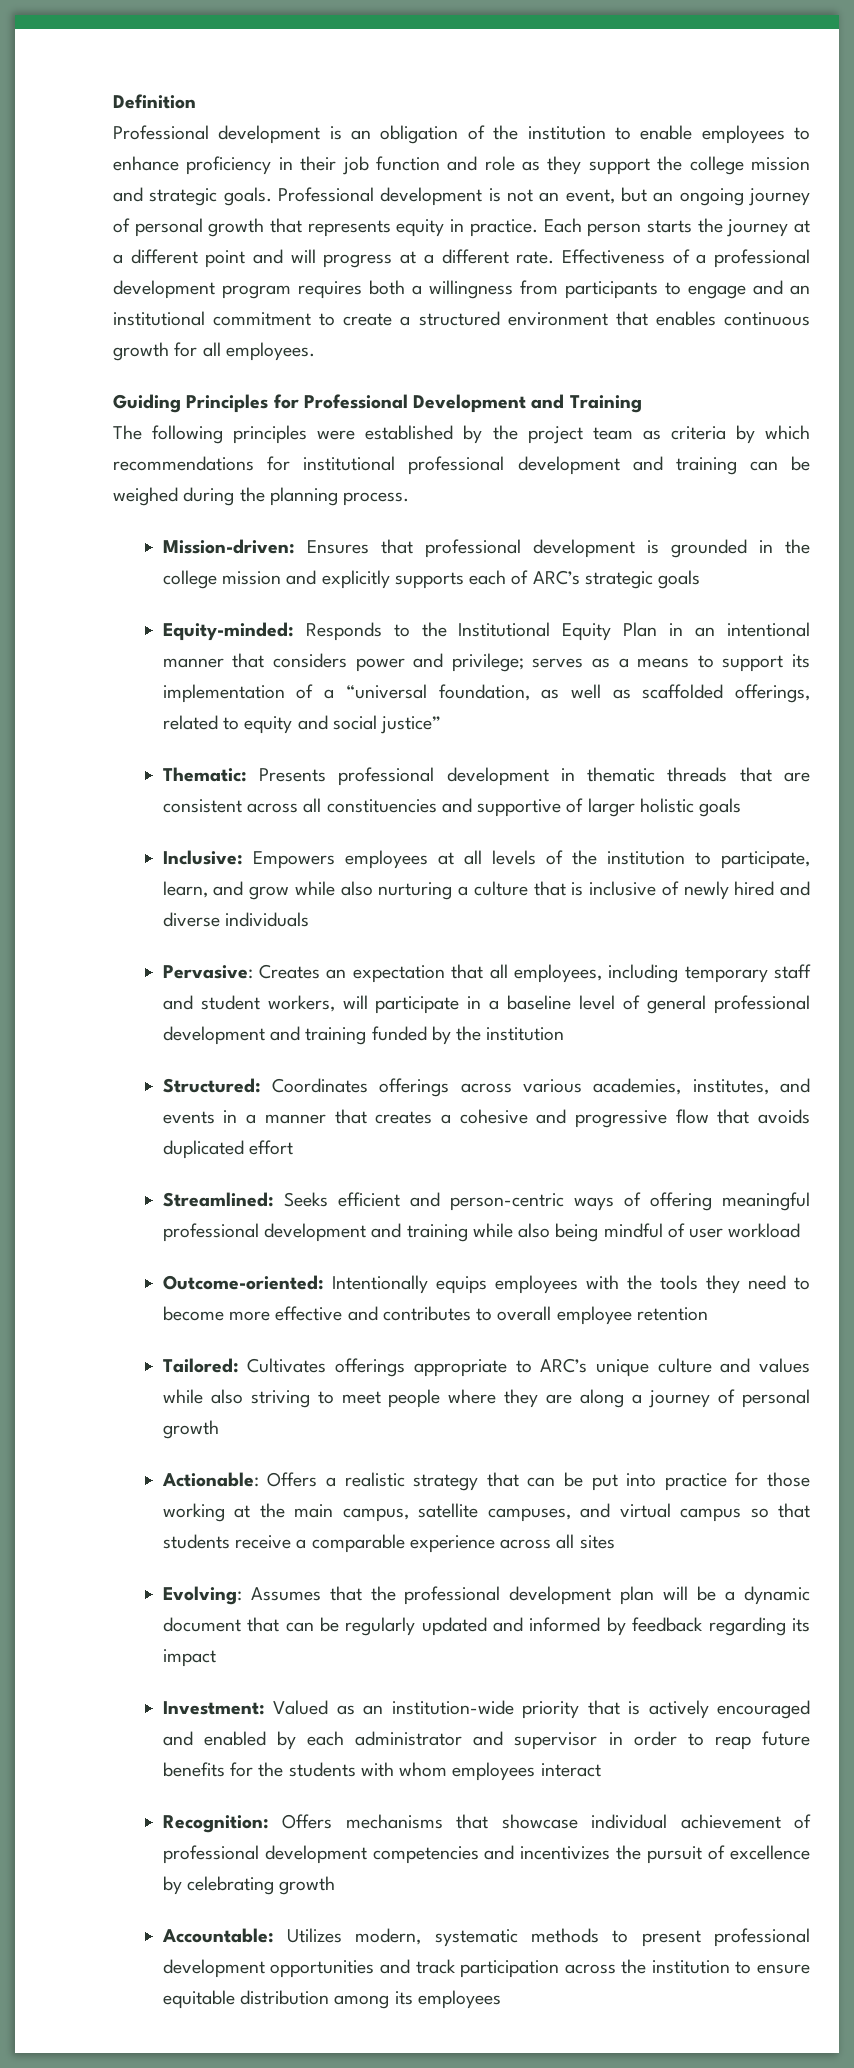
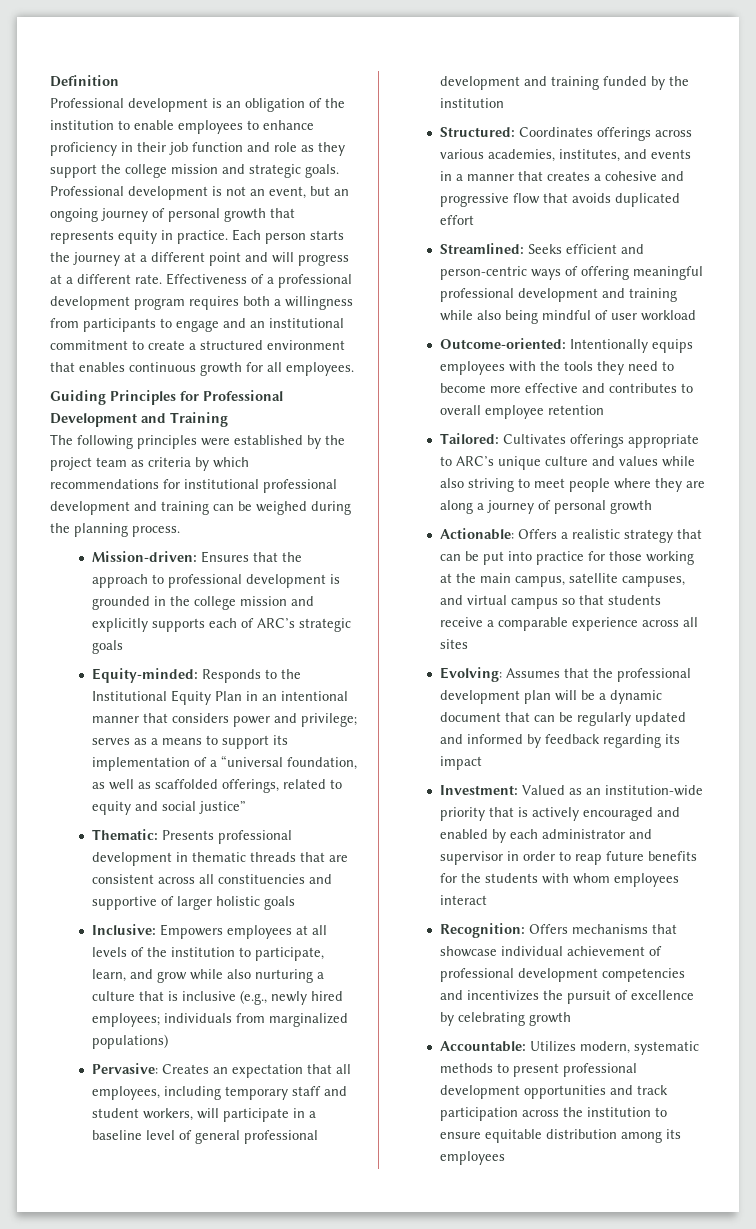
- Mission-driven: Ensures that professional development is grounded in the college mission and explicitly supports each of ARC’s strategic goals
+ Mission-driven: Ensures that the approach to professional development is grounded in the college mission and explicitly supports each of ARC’s strategic goals
- Inclusive: Empowers employees at all levels of the institution to participate, learn, and grow while also nurturing a culture that is inclusive of newly hired and diverse individuals
+ Inclusive: Empowers employees at all levels of the institution to participate, learn, and grow while also nurturing a culture that is inclusive (e.g., newly hired employees; individuals from marginalized populations)

